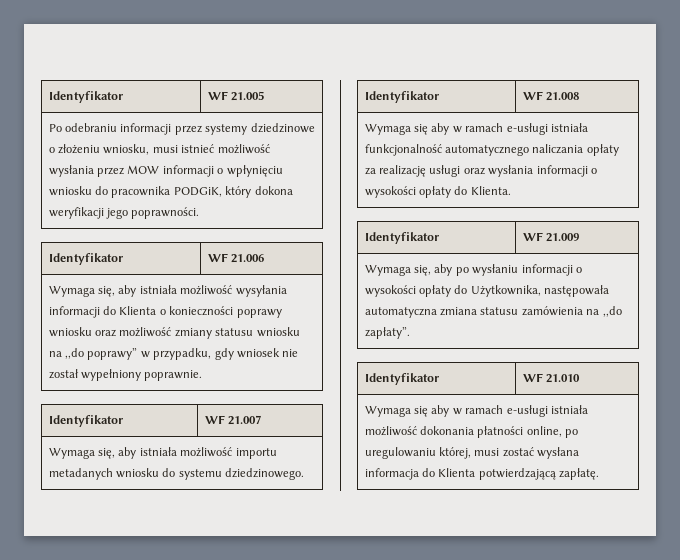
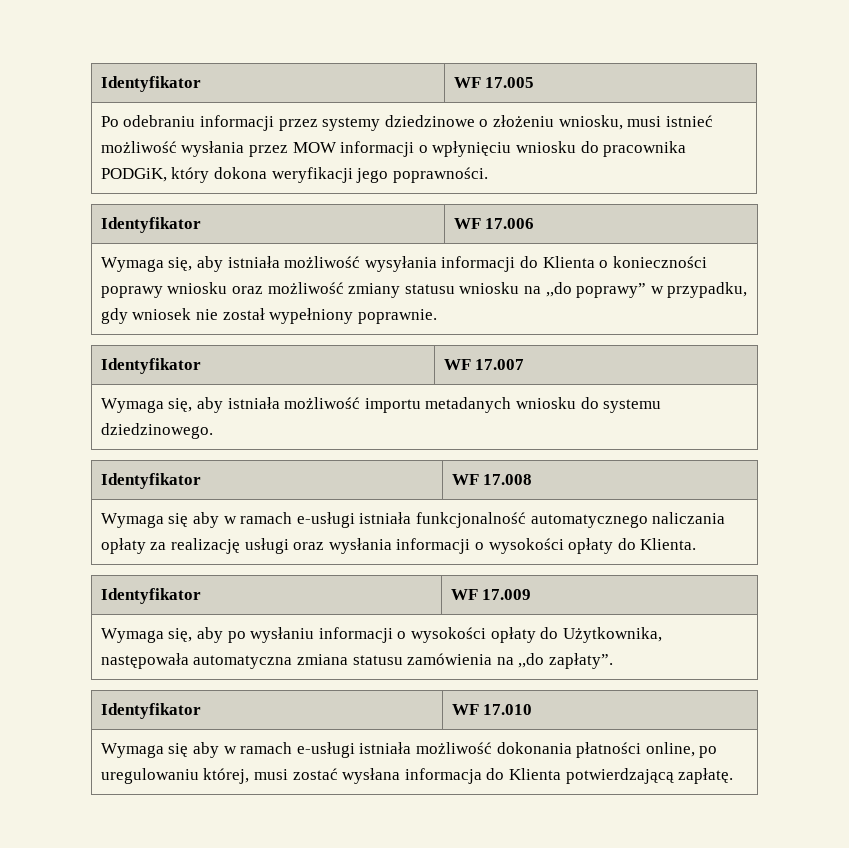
- Identyfikator | WF 21.005
+ Identyfikator | WF 17.005
- Identyfikator | WF 21.006
+ Identyfikator | WF 17.006
- Identyfikator | WF 21.007
+ Identyfikator | WF 17.007
- Identyfikator | WF 21.008
+ Identyfikator | WF 17.008
- Identyfikator | WF 21.009
+ Identyfikator | WF 17.009
- Identyfikator | WF 21.010
+ Identyfikator | WF 17.010

